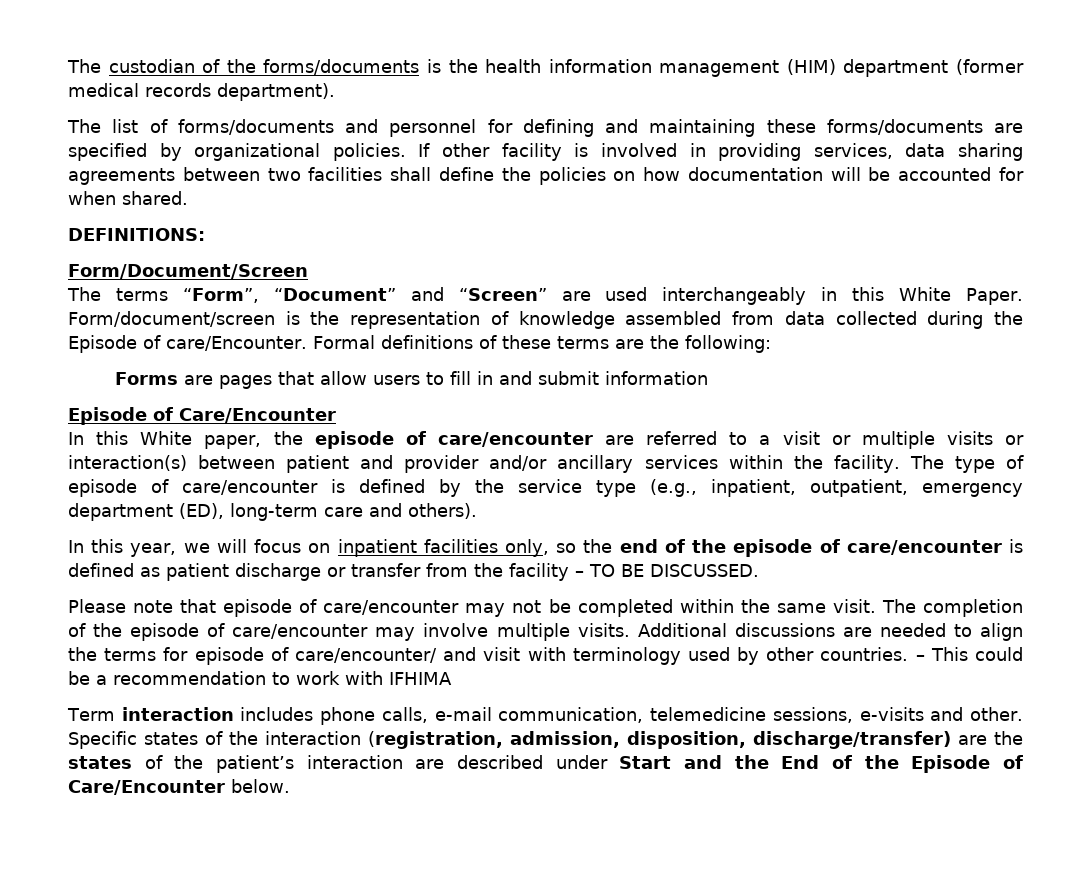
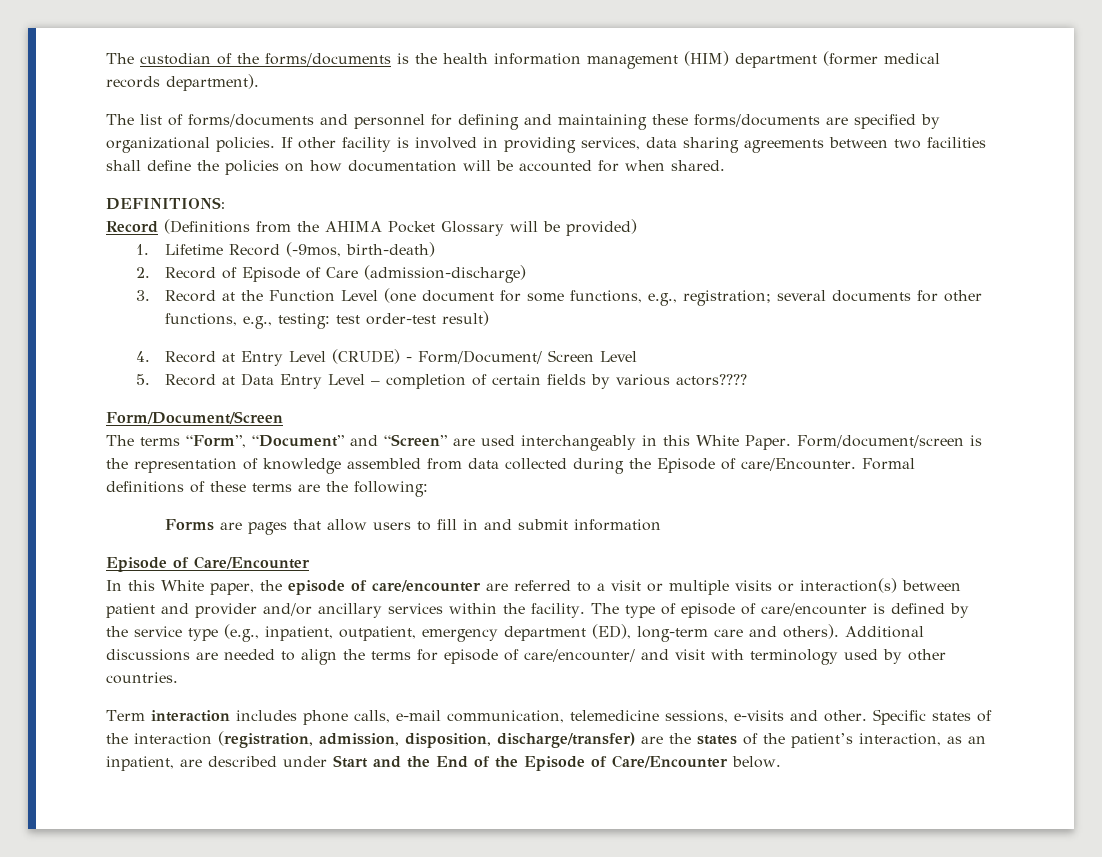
+ Record (Definitions from the AHIMA Pocket Glossary will be provided)
+ 1. Lifetime Record (-9mos, birth-death)
+ 2. Record of Episode of Care (admission-discharge)
+ 3. Record at the Function Level (one document for some functions, e.g., registration; several documents for other functions, e.g., testing: test order-test result)
+ 4. Record at Entry Level (CRUDE) - Form/Document/ Screen Level
+ 5. Record at Data Entry Level – completion of certain fields by various actors????
- The type of episode of care/encounter is defined by the service type (e.g., inpatient, outpatient, emergency department (ED), long-term care and others).
- In this year, we will focus on inpatient facilities only, so the end of the episode of care/encounter is defined as patient discharge or transfer from the facility – TO BE DISCUSSED.
- Please note that episode of care/encounter may not be completed within the same visit. The completion of the episode of care/encounter may involve multiple visits. Additional discussions are needed to align the terms for episode of care/encounter/ and visit with terminology used by other countries. – This could be a recommendation to work with IFHIMA
+ The type of episode of care/encounter is defined by the service type (e.g., inpatient, outpatient, emergency department (ED), long-term care and others). Additional discussions are needed to align the terms for episode of care/encounter/ and visit with terminology used by other countries.
- Specific states of the interaction (registration, admission, disposition, discharge/transfer) are the states of the patient’s interaction are described under Start and the End of the Episode of Care/Encounter below.
+ Specific states of the interaction (registration, admission, disposition, discharge/transfer) are the states of the patient’s interaction, as an inpatient, are described under Start and the End of the Episode of Care/Encounter below.

